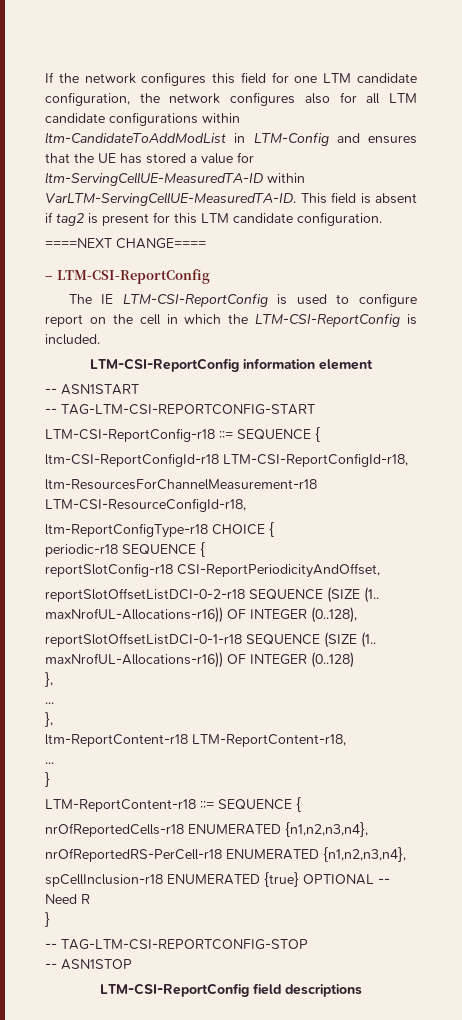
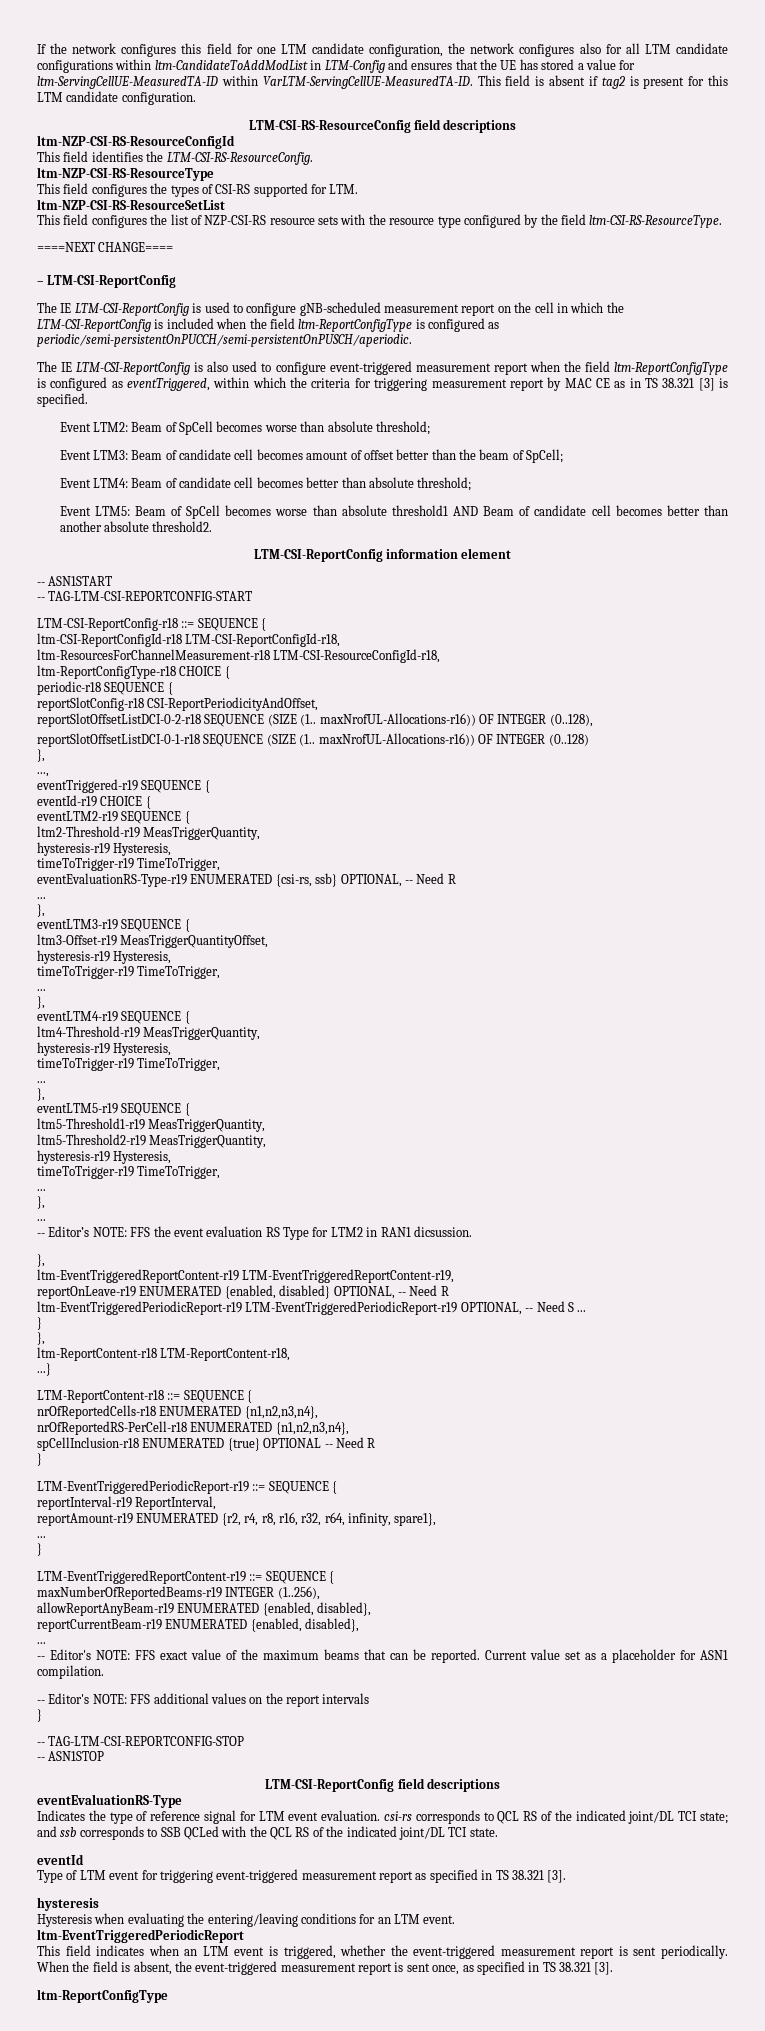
+ LTM-CSI-RS-ResourceConfig field descriptions
+ ltm-NZP-CSI-RS-ResourceConfigId
+ This field identifies the LTM-CSI-RS-ResourceConfig.
+ ltm-NZP-CSI-RS-ResourceType
+ This field configures the types of CSI-RS supported for LTM.
+ ltm-NZP-CSI-RS-ResourceSetList
+ This field configures the list of NZP-CSI-RS resource sets with the resource type configured by the field ltm-CSI-RS-ResourceType.
- The IE LTM-CSI-ReportConfig is used to configure report on the cell in which the LTM-CSI-ReportConfig is included.
+ The IE LTM-CSI-ReportConfig is used to configure gNB-scheduled measurement report on the cell in which the LTM-CSI-ReportConfig is included when the field ltm-ReportConfigType is configured as periodic/semi-persistentOnPUCCH/semi-persistentOnPUSCH/aperiodic.
+ The IE LTM-CSI-ReportConfig is also used to configure event-triggered measurement report when the field ltm-ReportConfigType is configured as eventTriggered, within which the criteria for triggering measurement report by MAC CE as in TS 38.321 [3] is specified.
+ Event LTM2: Beam of SpCell becomes worse than absolute threshold;
+ Event LTM3: Beam of candidate cell becomes amount of offset better than the beam of SpCell;
+ Event LTM4: Beam of candidate cell becomes better than absolute threshold;
+ Event LTM5: Beam of SpCell becomes worse than absolute threshold1 AND Beam of candidate cell becomes better than another absolute threshold2.
  reportSlotOffsetListDCI-0-1-r18 SEQUENCE (SIZE (1.. maxNrofUL-Allocations-r16)) OF INTEGER (0..128)
  },
+ ...,
+ eventTriggered-r19 SEQUENCE {
+ eventId-r19 CHOICE {
+ eventLTM2-r19 SEQUENCE {
+ ltm2-Threshold-r19 MeasTriggerQuantity,
+ hysteresis-r19 Hysteresis,
+ timeToTrigger-r19 TimeToTrigger,
+ eventEvaluationRS-Type-r19 ENUMERATED {csi-rs, ssb} OPTIONAL, -- Need R
  ...
+ },
+ eventLTM3-r19 SEQUENCE {
+ ltm3-Offset-r19 MeasTriggerQuantityOffset,
+ hysteresis-r19 Hysteresis,
+ timeToTrigger-r19 TimeToTrigger,
+ ...
+ },
+ eventLTM4-r19 SEQUENCE {
+ ltm4-Threshold-r19 MeasTriggerQuantity,
+ hysteresis-r19 Hysteresis,
+ timeToTrigger-r19 TimeToTrigger,
+ ...
+ },
+ eventLTM5-r19 SEQUENCE {
+ ltm5-Threshold1-r19 MeasTriggerQuantity,
+ ltm5-Threshold2-r19 MeasTriggerQuantity,
+ hysteresis-r19 Hysteresis,
+ timeToTrigger-r19 TimeToTrigger,
+ ...
+ },
+ ...
+ -- Editor’s NOTE: FFS the event evaluation RS Type for LTM2 in RAN1 dicsussion.
+ },
+ ltm-EventTriggeredReportContent-r19 LTM-EventTriggeredReportContent-r19,
+ reportOnLeave-r19 ENUMERATED {enabled, disabled} OPTIONAL, -- Need R
+ ltm-EventTriggeredPeriodicReport-r19 LTM-EventTriggeredPeriodicReport-r19 OPTIONAL, -- Need S ...
+ }
  ltm-ReportContent-r18 LTM-ReportContent-r18,
- ...
- }
+ ...}
+ LTM-EventTriggeredPeriodicReport-r19 ::= SEQUENCE {
+ reportInterval-r19 ReportInterval,
+ reportAmount-r19 ENUMERATED {r2, r4, r8, r16, r32, r64, infinity, spare1},
+ ...
+ }
+ LTM-EventTriggeredReportContent-r19 ::= SEQUENCE {
+ maxNumberOfReportedBeams-r19 INTEGER (1..256),
+ allowReportAnyBeam-r19 ENUMERATED {enabled, disabled},
+ reportCurrentBeam-r19 ENUMERATED {enabled, disabled},
+ ...
+ -- Editor's NOTE: FFS exact value of the maximum beams that can be reported. Current value set as a placeholder for ASN1 compilation.
+ -- Editor's NOTE: FFS additional values on the report intervals
+ }
+ eventEvaluationRS-Type
+ Indicates the type of reference signal for LTM event evaluation. csi-rs corresponds to QCL RS of the indicated joint/DL TCI state; and ssb corresponds to SSB QCLed with the QCL RS of the indicated joint/DL TCI state.
+ eventId
+ Type of LTM event for triggering event-triggered measurement report as specified in TS 38.321 [3].
+ hysteresis
+ Hysteresis when evaluating the entering/leaving conditions for an LTM event.
+ ltm-EventTriggeredPeriodicReport
+ This field indicates when an LTM event is triggered, whether the event-triggered measurement report is sent periodically. When the field is absent, the event-triggered measurement report is sent once, as specified in TS 38.321 [3].
+ ltm-ReportConfigType

